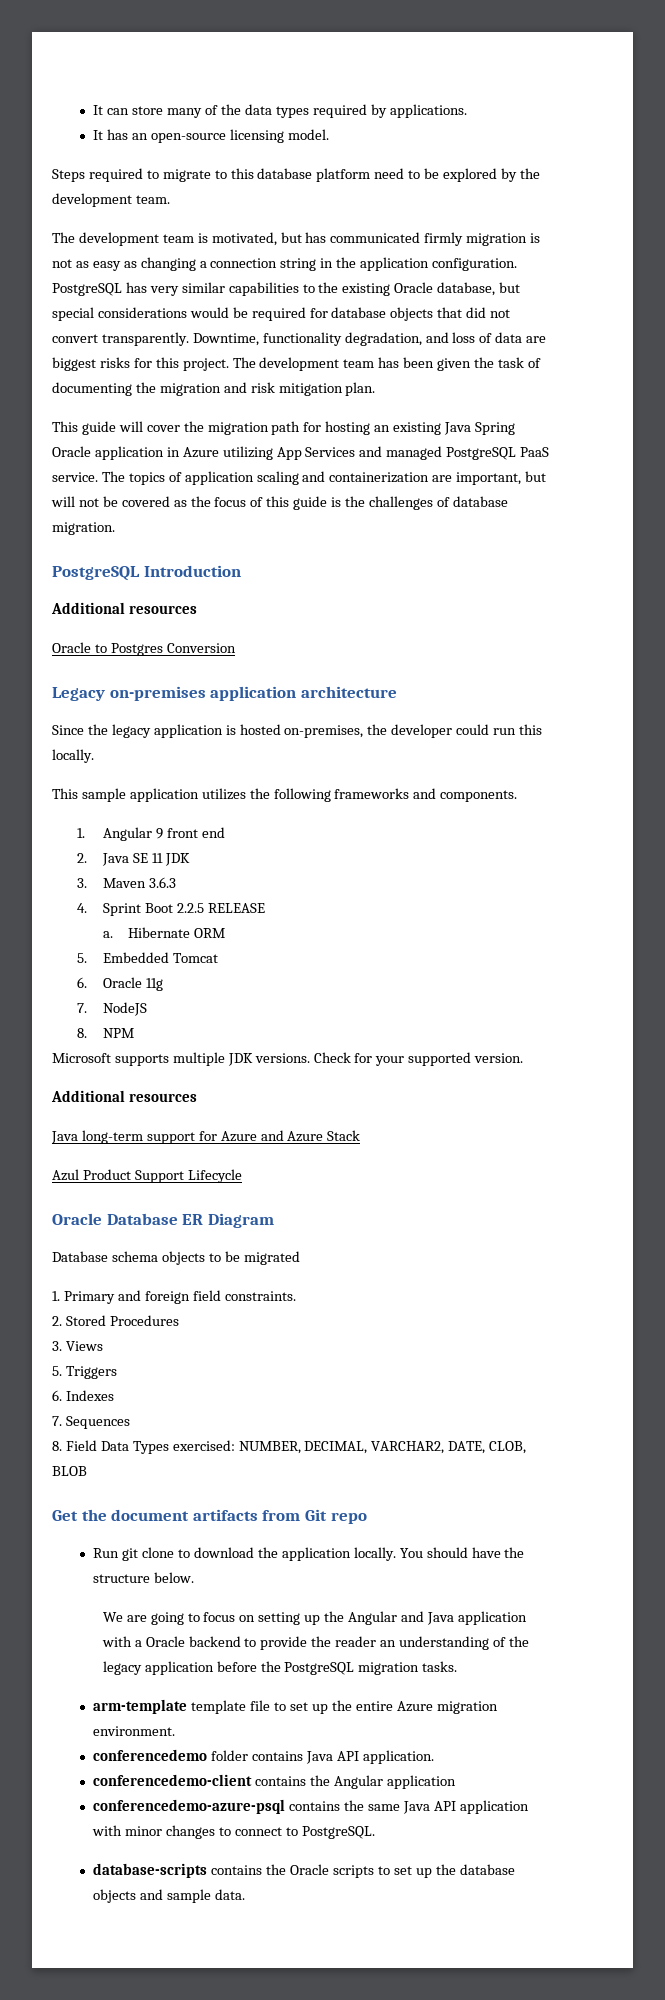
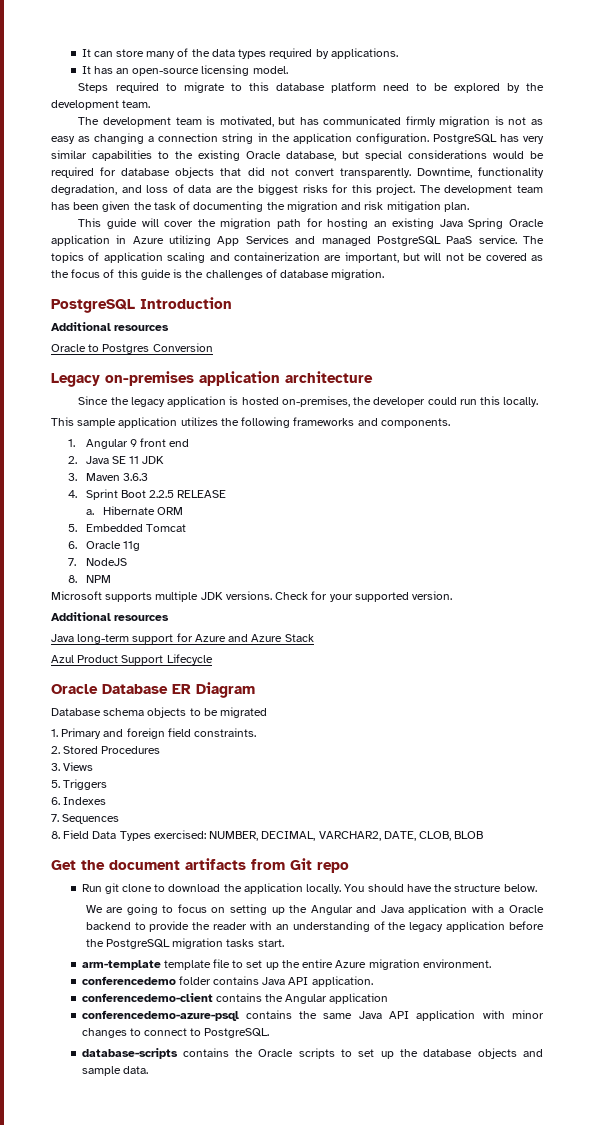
- Downtime, functionality degradation, and loss of data are biggest risks for this project.
+ Downtime, functionality degradation, and loss of data are the biggest risks for this project.
- We are going to focus on setting up the Angular and Java application with a Oracle backend to provide the reader an understanding of the legacy application before the PostgreSQL migration tasks.
+ We are going to focus on setting up the Angular and Java application with a Oracle backend to provide the reader with an understanding of the legacy application before the PostgreSQL migration tasks start.

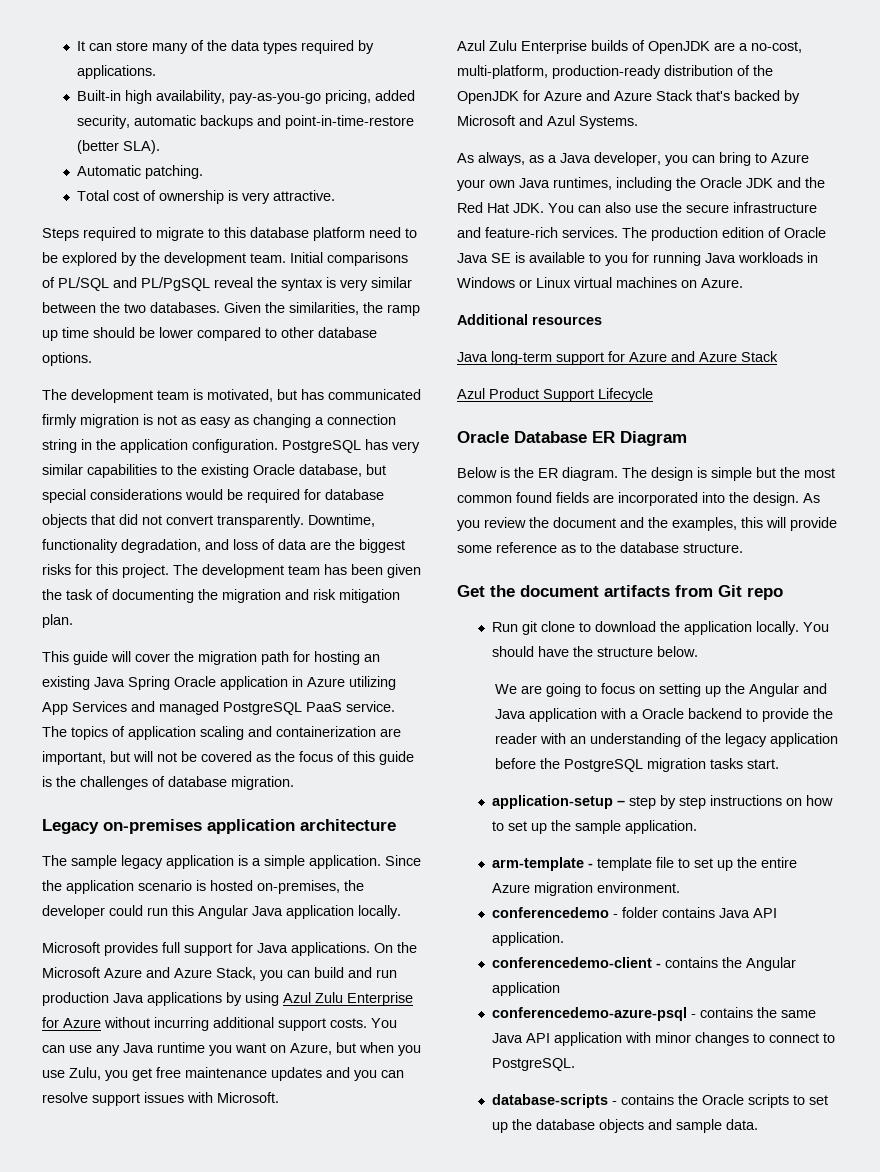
- It has an open-source licensing model.
+ Built-in high availability, pay-as-you-go pricing, added security, automatic backups and point-in-time-restore (better SLA).
+ Automatic patching.
+ Total cost of ownership is very attractive.
+ Initial comparisons of PL/SQL and PL/PgSQL reveal the syntax is very similar between the two databases. Given the similarities, the ramp up time should be lower compared to other database options.
- PostgreSQL Introduction
- Additional resources
- Oracle to Postgres Conversion
  Legacy on-premises application architecture
- Since the legacy application is hosted on-premises, the developer could run this locally.
- This sample application utilizes the following frameworks and components.
- 1. Angular 9 front end
- 2. Java SE 11 JDK
- 3. Maven 3.6.3
- 4. Sprint Boot 2.2.5 RELEASE
- a. Hibernate ORM
- 5. Embedded Tomcat
- 6. Oracle 11g
- 7. NodeJS
- 8. NPM
- Microsoft supports multiple JDK versions. Check for your supported version.
+ The sample legacy application is a simple application. Since the application scenario is hosted on-premises, the developer could run this Angular Java application locally.
+ Microsoft provides full support for Java applications. On the Microsoft Azure and Azure Stack, you can build and run production Java applications by using Azul Zulu Enterprise for Azure without incurring additional support costs. You can use any Java runtime you want on Azure, but when you use Zulu, you get free maintenance updates and you can resolve support issues with Microsoft.
+ Azul Zulu Enterprise builds of OpenJDK are a no-cost, multi-platform, production-ready distribution of the OpenJDK for Azure and Azure Stack that's backed by Microsoft and Azul Systems.
+ As always, as a Java developer, you can bring to Azure your own Java runtimes, including the Oracle JDK and the Red Hat JDK. You can also use the secure infrastructure and feature-rich services. The production edition of Oracle Java SE is available to you for running Java workloads in Windows or Linux virtual machines on Azure.
- Database schema objects to be migrated
- 1. Primary and foreign field constraints.
- 2. Stored Procedures
- 3. Views
- 5. Triggers
- 6. Indexes
- 7. Sequences
- 8. Field Data Types exercised: NUMBER, DECIMAL, VARCHAR2, DATE, CLOB, BLOB
+ Below is the ER diagram. The design is simple but the most common found fields are incorporated into the design. As you review the document and the examples, this will provide some reference as to the database structure.
+ application-setup – step by step instructions on how to set up the sample application.
- arm-template template file to set up the entire Azure migration environment.
+ arm-template - template file to set up the entire Azure migration environment.
- conferencedemo folder contains Java API application.
+ conferencedemo - folder contains Java API application.
- conferencedemo-client contains the Angular application
+ conferencedemo-client - contains the Angular application
- conferencedemo-azure-psql contains the same Java API application with minor changes to connect to PostgreSQL.
+ conferencedemo-azure-psql - contains the same Java API application with minor changes to connect to PostgreSQL.
- database-scripts contains the Oracle scripts to set up the database objects and sample data.
+ database-scripts - contains the Oracle scripts to set up the database objects and sample data.

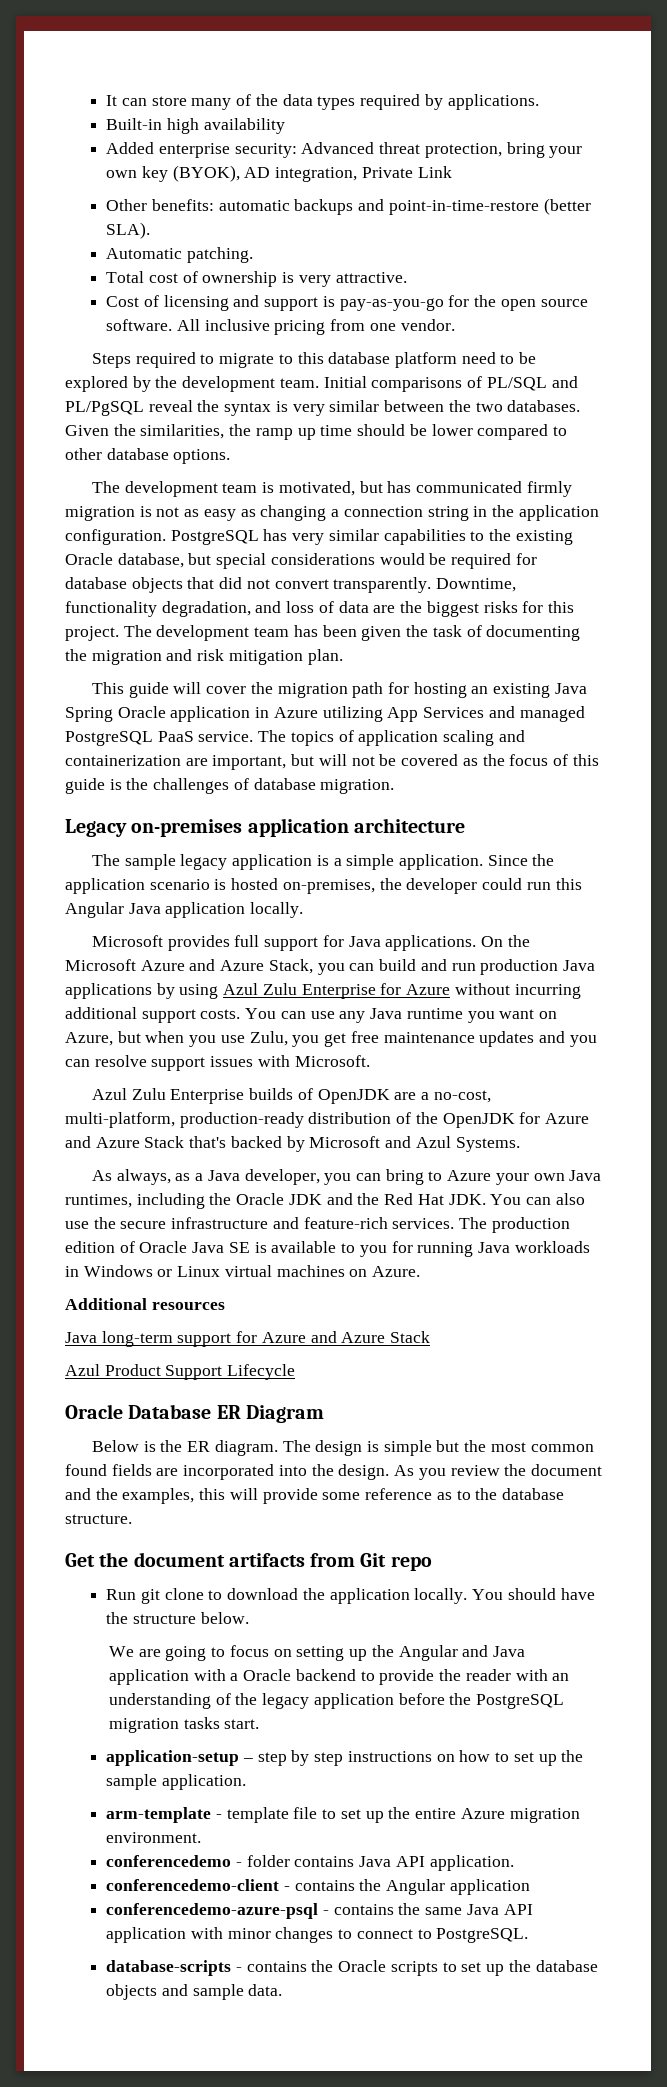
- Built-in high availability, pay-as-you-go pricing, added security, automatic backups and point-in-time-restore (better SLA).
+ Built-in high availability
+ Added enterprise security: Advanced threat protection, bring your own key (BYOK), AD integration, Private Link
+ Other benefits: automatic backups and point-in-time-restore (better SLA).
+ Cost of licensing and support is pay-as-you-go for the open source software. All inclusive pricing from one vendor.

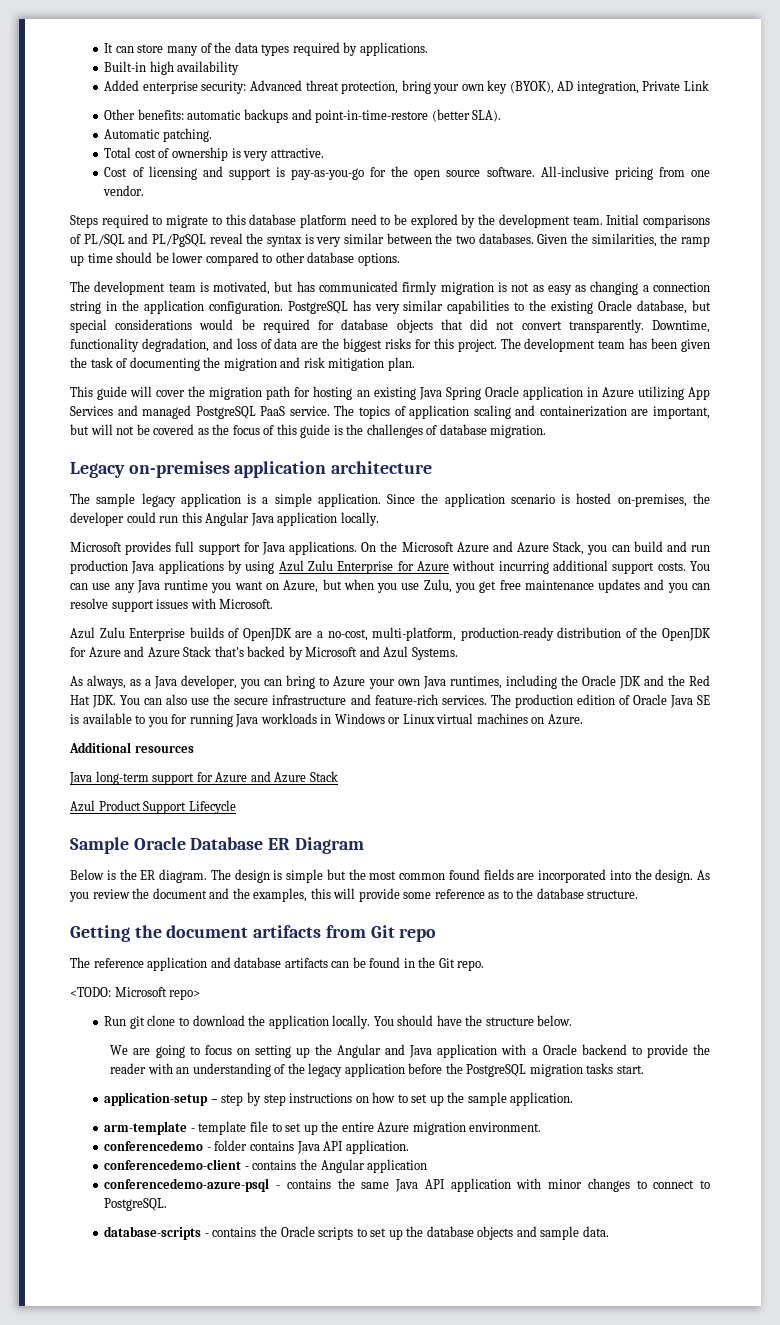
- All inclusive pricing from one vendor.
+ All-inclusive pricing from one vendor.
- Oracle Database ER Diagram
+ Sample Oracle Database ER Diagram
- Get the document artifacts from Git repo
+ Getting the document artifacts from Git repo
+ The reference application and database artifacts can be found in the Git repo.
+ <TODO: Microsoft repo>

